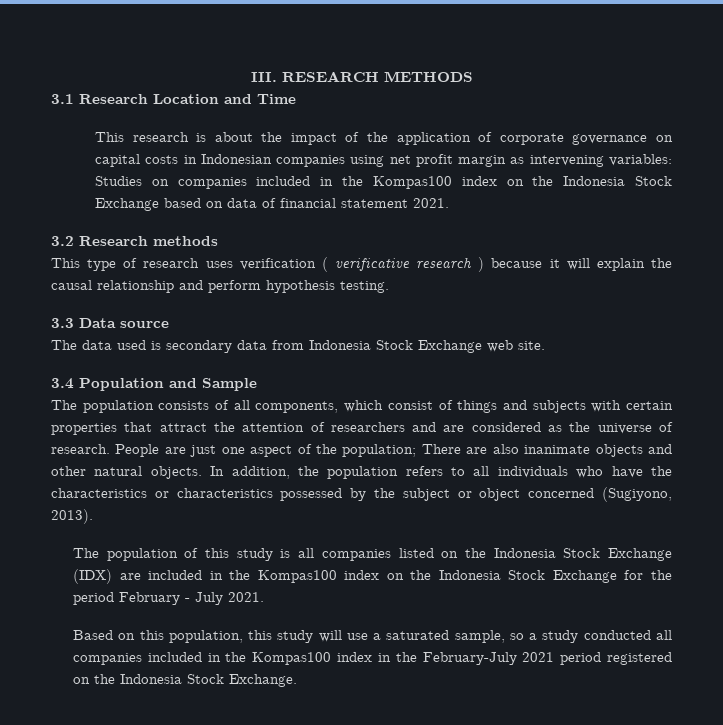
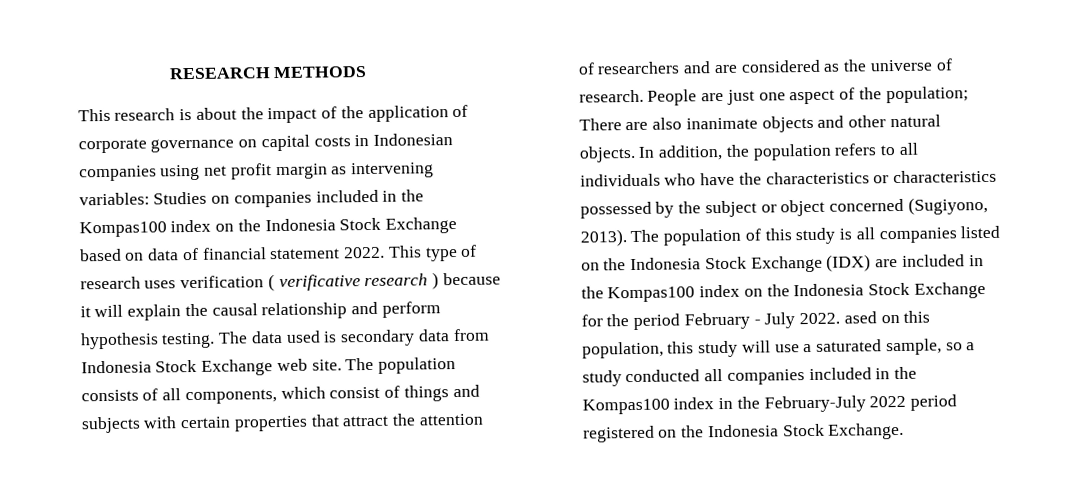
- III. RESEARCH METHODS
+ RESEARCH METHODS
- 3.1 Research Location and Time
- Studies on companies included in the Kompas100 index on the Indonesia Stock Exchange based on data of financial statement 2021.
- 3.2 Research methods
- This type of research uses verification ( verificative research ) because it will explain the causal relationship and perform hypothesis testing.
- 3.3 Data source
- The data used is secondary data from Indonesia Stock Exchange web site.
- 3.4 Population and Sample
- The population consists of all components, which consist of things and subjects with certain properties that attract the attention of researchers and are considered as the universe of research.
+ Studies on companies included in the Kompas100 index on the Indonesia Stock Exchange based on data of financial statement 2022. This type of research uses verification ( verificative research ) because it will explain the causal relationship and perform hypothesis testing. The data used is secondary data from Indonesia Stock Exchange web site. The population consists of all components, which consist of things and subjects with certain properties that attract the attention of researchers and are considered as the universe of research.
- In addition, the population refers to all individuals who have the characteristics or characteristics possessed by the subject or object concerned (Sugiyono, 2013).
- The population of this study is all companies listed on the Indonesia Stock Exchange (IDX) are included in the Kompas100 index on the Indonesia Stock Exchange for the period February - July 2021.
- Based on this population, this study will use a saturated sample, so a study conducted all companies included in the Kompas100 index in the February-July 2021 period registered on the Indonesia Stock Exchange.
+ In addition, the population refers to all individuals who have the characteristics or characteristics possessed by the subject or object concerned (Sugiyono, 2013). The population of this study is all companies listed on the Indonesia Stock Exchange (IDX) are included in the Kompas100 index on the Indonesia Stock Exchange for the period February - July 2022. ased on this population, this study will use a saturated sample, so a study conducted all companies included in the Kompas100 index in the February-July 2022 period registered on the Indonesia Stock Exchange.

